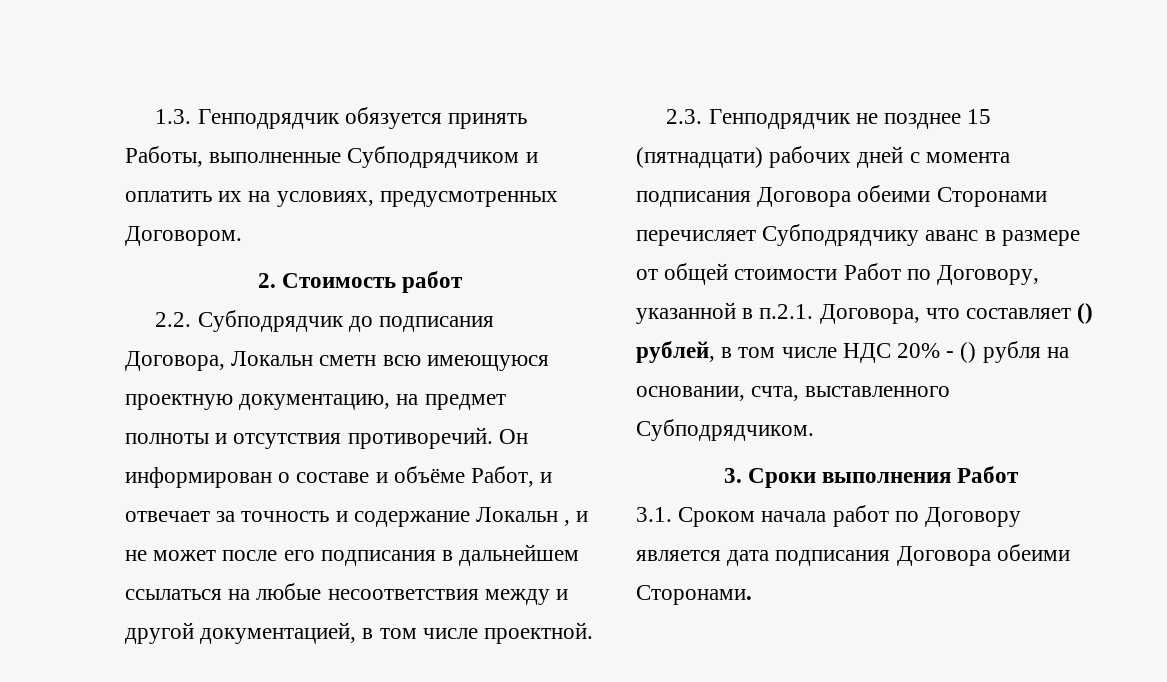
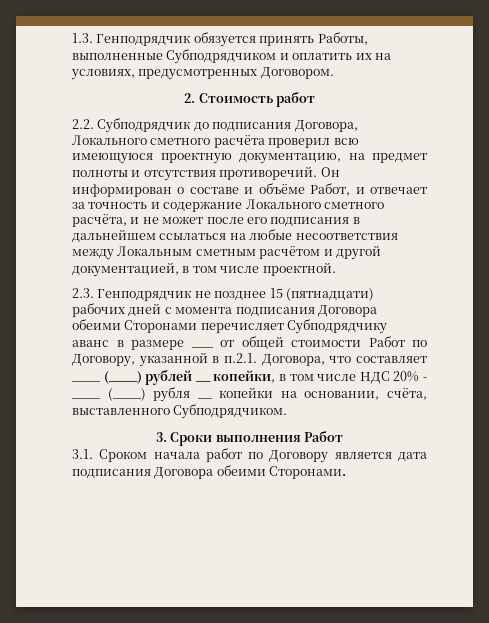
- 2.2. Субподрядчик до подписания Договора, Локальн сметн всю имеющуюся проектную документацию, на предмет полноты и отсутствия противоречий.
+ 2.2. Субподрядчик до подписания Договора, Локального сметного расчёта проверил всю имеющуюся проектную документацию, на предмет полноты и отсутствия противоречий.
- Он информирован о составе и объёме Работ, и отвечает за точность и содержание Локальн , и не может после его подписания в дальнейшем ссылаться на любые несоответствия между и другой документацией, в том числе проектной.
+ Он информирован о составе и объёме Работ, и отвечает за точность и содержание Локального сметного расчёта, и не может после его подписания в дальнейшем ссылаться на любые несоответствия между Локальным сметным расчётом и другой документацией, в том числе проектной.
- 2.3. Генподрядчик не позднее 15 (пятнадцати) рабочих дней с момента подписания Договора обеими Сторонами перечисляет Субподрядчику аванс в размере от общей стоимости Работ по Договору, указанной в п.2.1. Договора, что составляет () рублей, в том числе НДС 20% - () рубля на основании, счта, выставленного Субподрядчиком.
+ 2.3. Генподрядчик не позднее 15 (пятнадцати) рабочих дней с момента подписания Договора обеими Сторонами перечисляет Субподрядчику аванс в размере ___ от общей стоимости Работ по Договору, указанной в п.2.1. Договора, что составляет ____ (____) рублей __ копейки, в том числе НДС 20% - ____ (____) рубля __ копейки на основании, счёта, выставленного Субподрядчиком.

